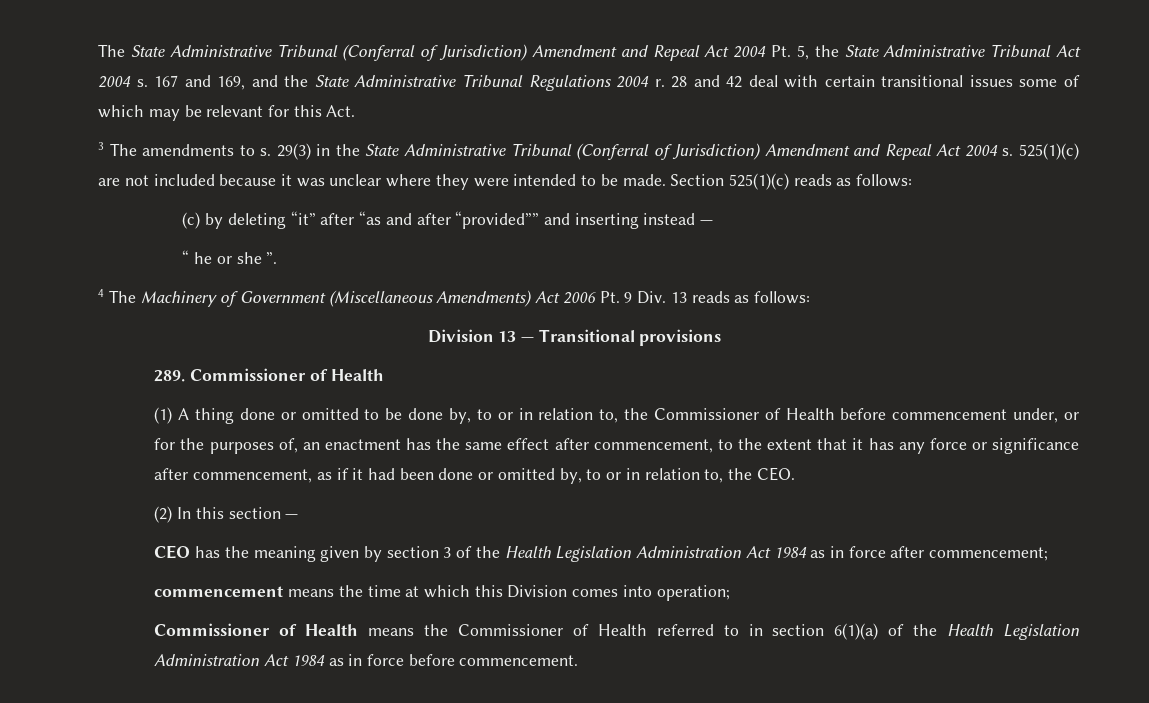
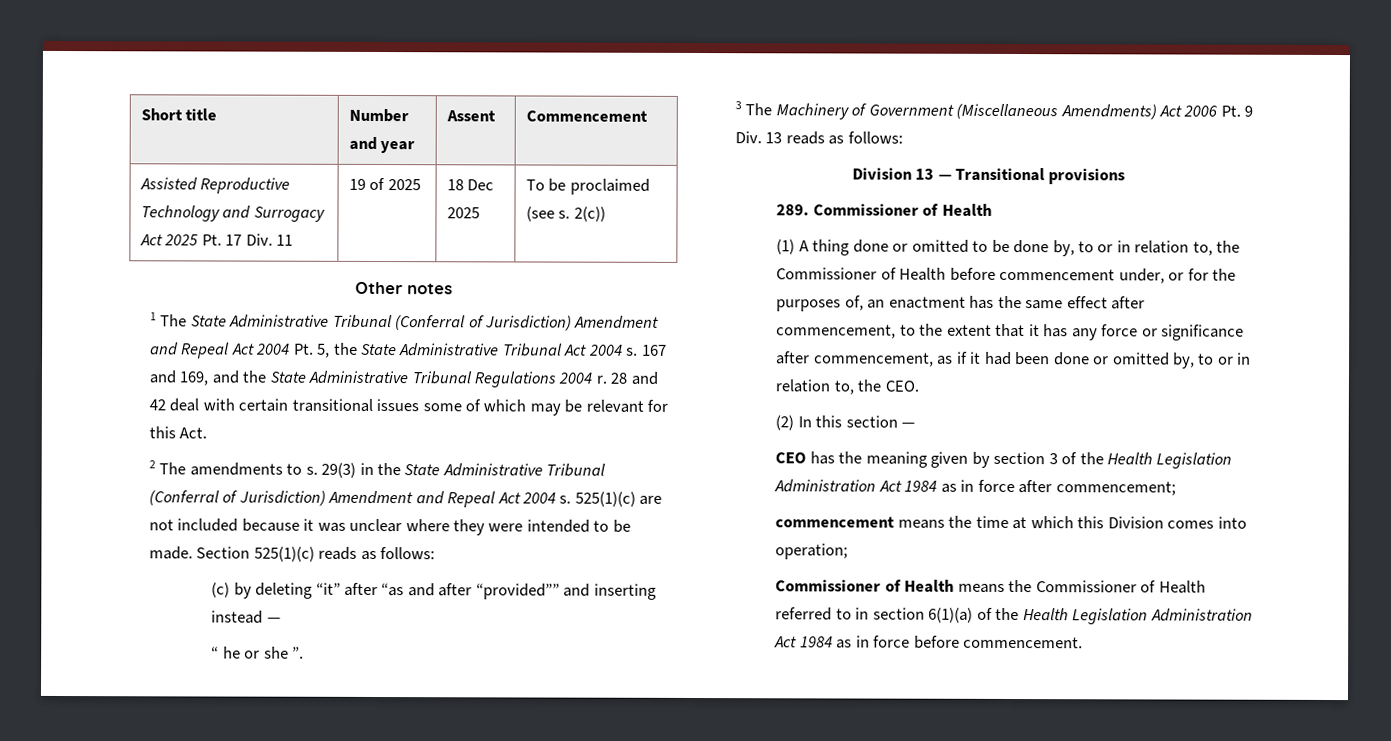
- The State Administrative Tribunal (Conferral of Jurisdiction) Amendment and Repeal Act 2004 Pt. 5, the State Administrative Tribunal Act 2004 s.
+ Short title | Number and year | Assent | Commencement
+ Assisted Reproductive Technology and Surrogacy Act 2025 Pt. 17 Div. 11 | 19 of 2025 | 18 Dec 2025 | To be proclaimed (see s. 2(c))
+ Other notes
+ 1 The State Administrative Tribunal (Conferral of Jurisdiction) Amendment and Repeal Act 2004 Pt. 5, the State Administrative Tribunal Act 2004 s.
- 3 The amendments to s.
+ 2 The amendments to s.
- 4 The Machinery of Government (Miscellaneous Amendments) Act 2006 Pt. 9 Div. 13 reads as follows:
+ 3 The Machinery of Government (Miscellaneous Amendments) Act 2006 Pt. 9 Div. 13 reads as follows:

